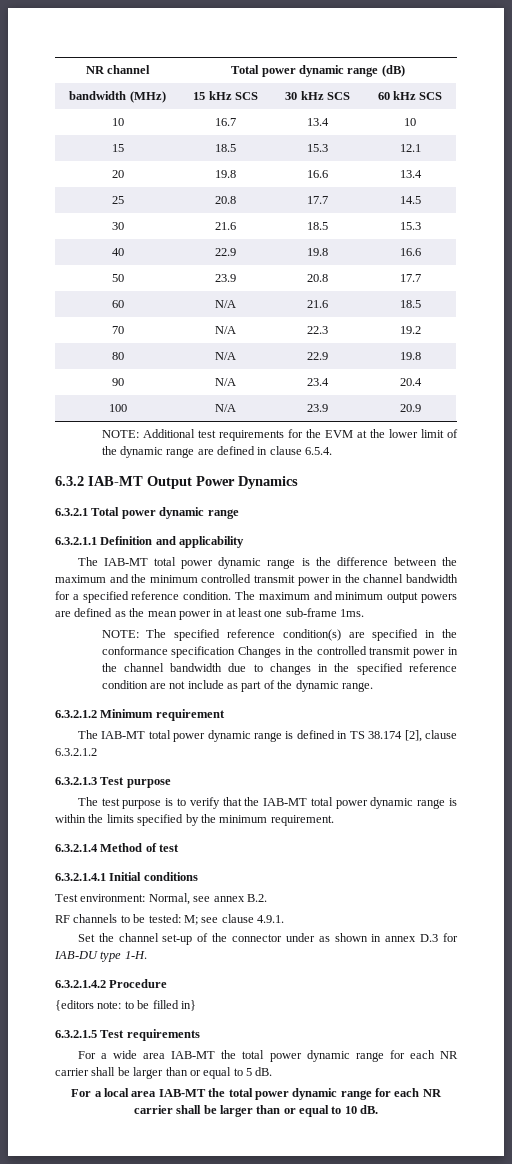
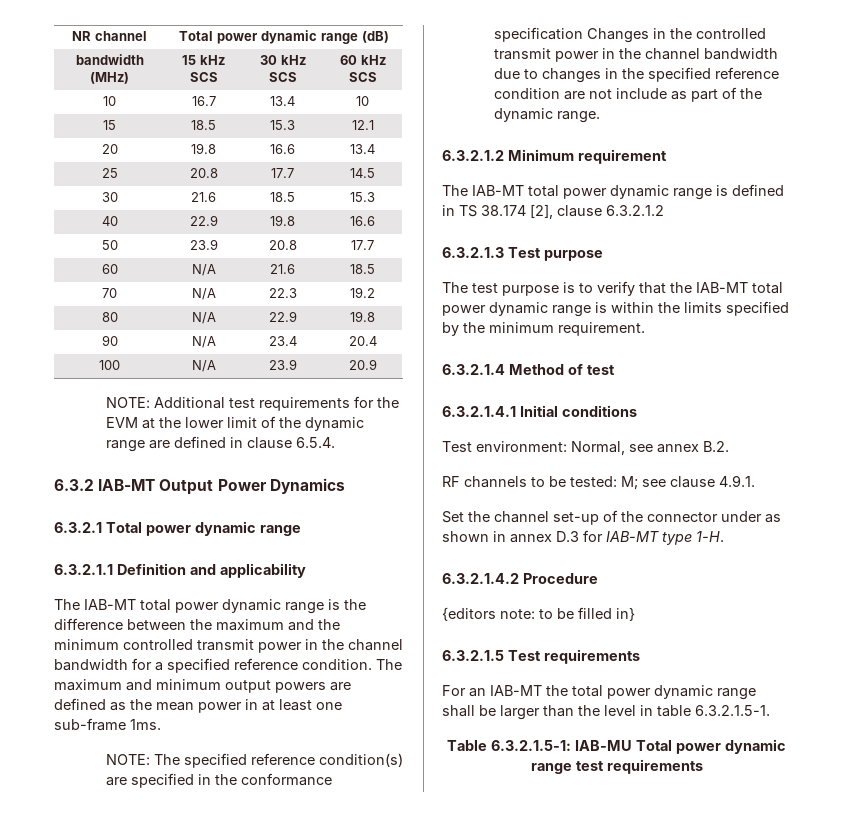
- Set the channel set-up of the connector under as shown in annex D.3 for IAB-DU type 1-H.
+ Set the channel set-up of the connector under as shown in annex D.3 for IAB-MT type 1-H.
- For a wide area IAB-MT the total power dynamic range for each NR carrier shall be larger than or equal to 5 dB.
- For a local area IAB-MT the total power dynamic range for each NR carrier shall be larger than or equal to 10 dB.
+ For an IAB-MT the total power dynamic range shall be larger than the level in table 6.3.2.1.5-1.
+ Table 6.3.2.1.5-1: IAB-MU Total power dynamic range test requirements

